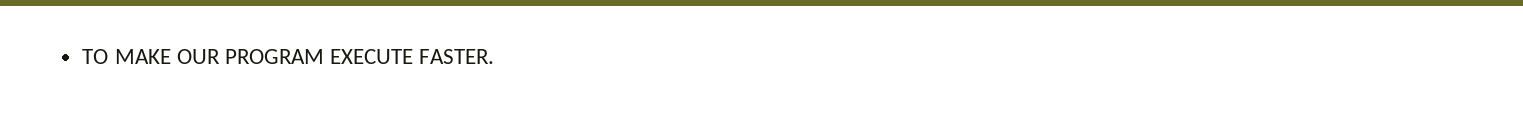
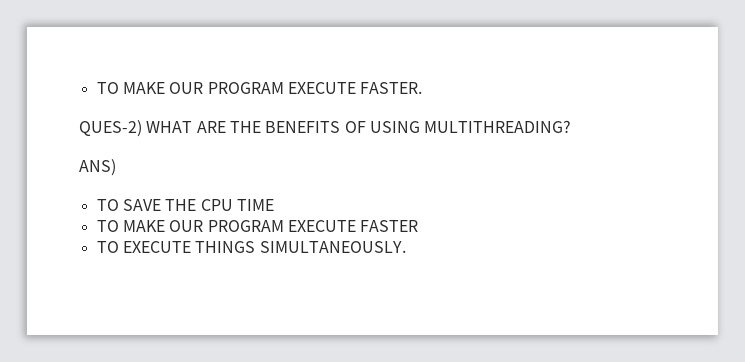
+ QUES-2) WHAT ARE THE BENEFITS OF USING MULTITHREADING?
+ ANS)
+ TO SAVE THE CPU TIME
+ TO MAKE OUR PROGRAM EXECUTE FASTER
+ TO EXECUTE THINGS SIMULTANEOUSLY.

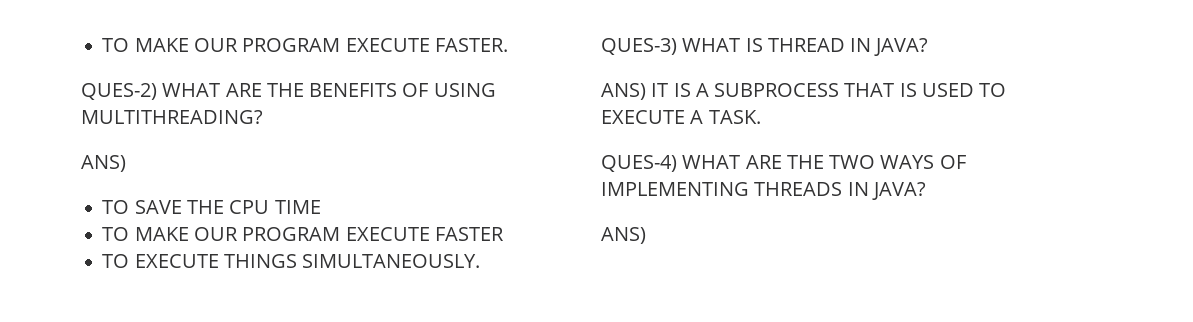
+ QUES-3) WHAT IS THREAD IN JAVA?
+ ANS) IT IS A SUBPROCESS THAT IS USED TO EXECUTE A TASK.
+ QUES-4) WHAT ARE THE TWO WAYS OF IMPLEMENTING THREADS IN JAVA?
+ ANS)

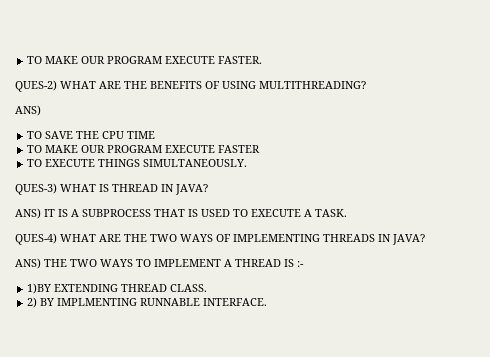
  QUES-4) WHAT ARE THE TWO WAYS OF IMPLEMENTING THREADS IN JAVA?
- ANS)
+ ANS) THE TWO WAYS TO IMPLEMENT A THREAD IS :-
+ 1)BY EXTENDING THREAD CLASS.
+ 2) BY IMPLMENTING RUNNABLE INTERFACE.

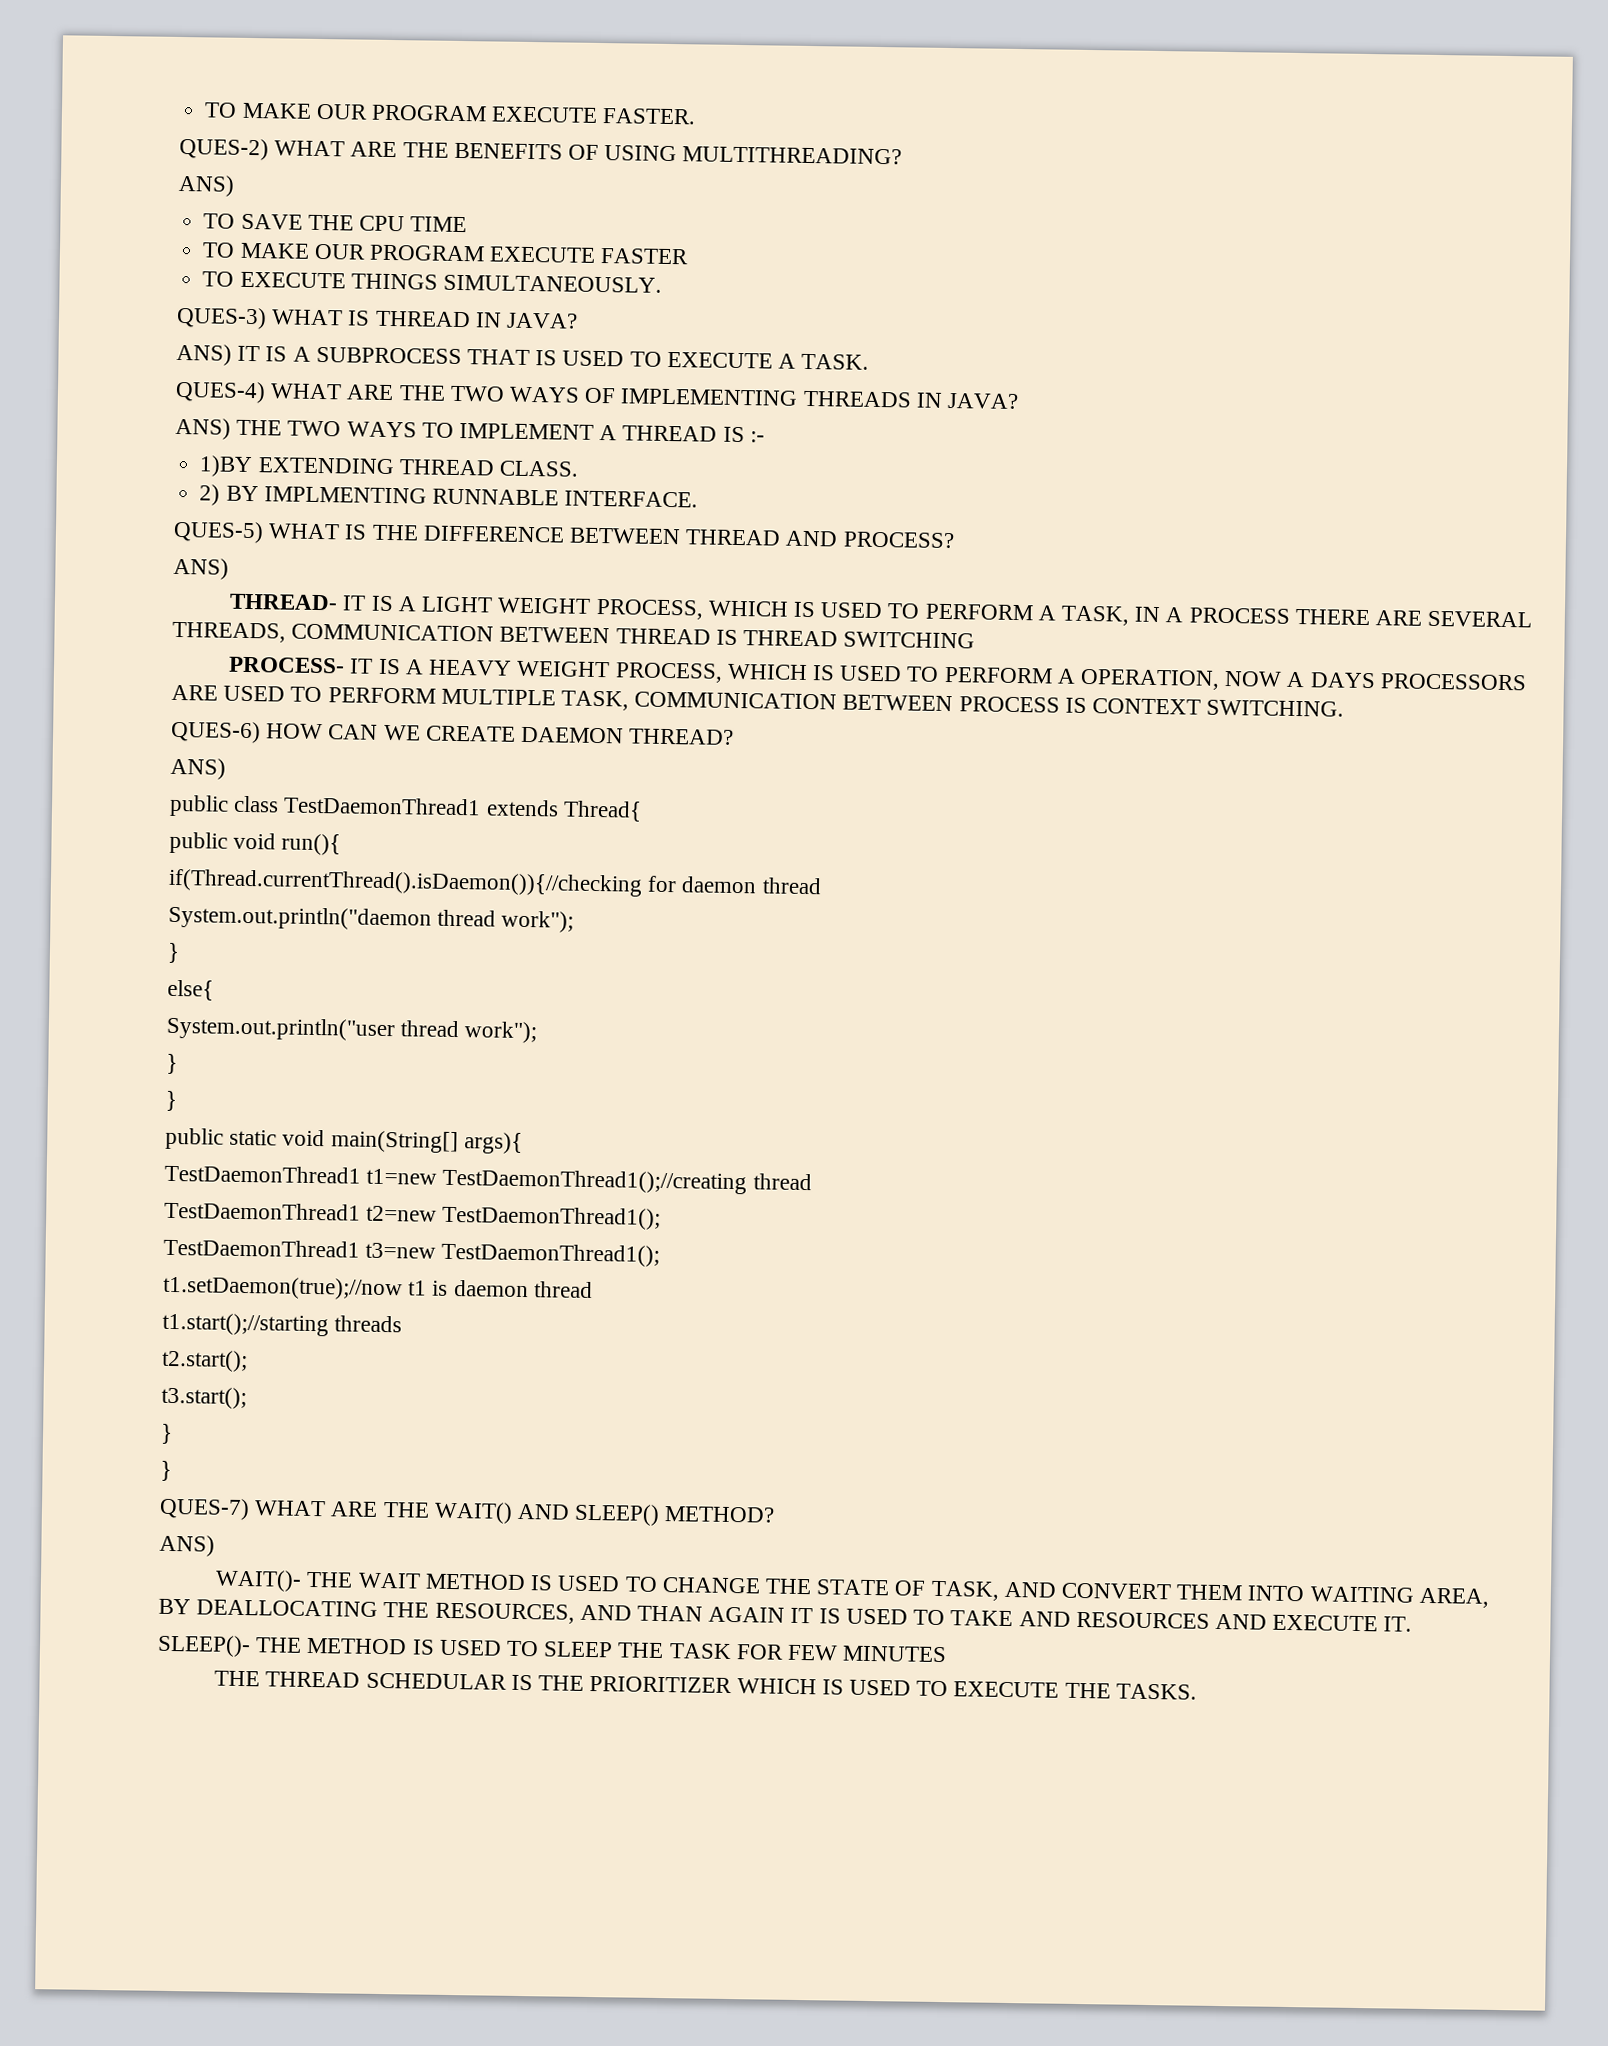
+ QUES-5) WHAT IS THE DIFFERENCE BETWEEN THREAD AND PROCESS?
+ ANS)
+ THREAD- IT IS A LIGHT WEIGHT PROCESS, WHICH IS USED TO PERFORM A TASK, IN A PROCESS THERE ARE SEVERAL THREADS, COMMUNICATION BETWEEN THREAD IS THREAD SWITCHING
+ PROCESS- IT IS A HEAVY WEIGHT PROCESS, WHICH IS USED TO PERFORM A OPERATION, NOW A DAYS PROCESSORS ARE USED TO PERFORM MULTIPLE TASK, COMMUNICATION BETWEEN PROCESS IS CONTEXT SWITCHING.
+ QUES-6) HOW CAN WE CREATE DAEMON THREAD?
+ ANS)
+ public class TestDaemonThread1 extends Thread{
+ public void run(){
+ if(Thread.currentThread().isDaemon()){//checking for daemon thread
+ System.out.println("daemon thread work");
+ }
+ else{
+ System.out.println("user thread work");
+ }
+ }
+ public static void main(String[] args){
+ TestDaemonThread1 t1=new TestDaemonThread1();//creating thread
+ TestDaemonThread1 t2=new TestDaemonThread1();
+ TestDaemonThread1 t3=new TestDaemonThread1();
+ t1.setDaemon(true);//now t1 is daemon thread
+ t1.start();//starting threads
+ t2.start();
+ t3.start();
+ }
+ }
+ QUES-7) WHAT ARE THE WAIT() AND SLEEP() METHOD?
+ ANS)
+ WAIT()- THE WAIT METHOD IS USED TO CHANGE THE STATE OF TASK, AND CONVERT THEM INTO WAITING AREA, BY DEALLOCATING THE RESOURCES, AND THAN AGAIN IT IS USED TO TAKE AND RESOURCES AND EXECUTE IT.
+ SLEEP()- THE METHOD IS USED TO SLEEP THE TASK FOR FEW MINUTES
+ THE THREAD SCHEDULAR IS THE PRIORITIZER WHICH IS USED TO EXECUTE THE TASKS.

